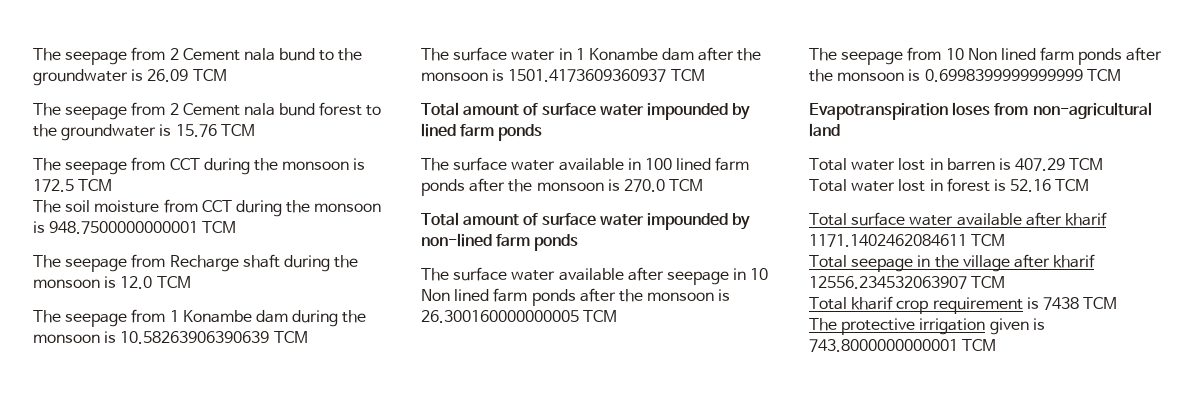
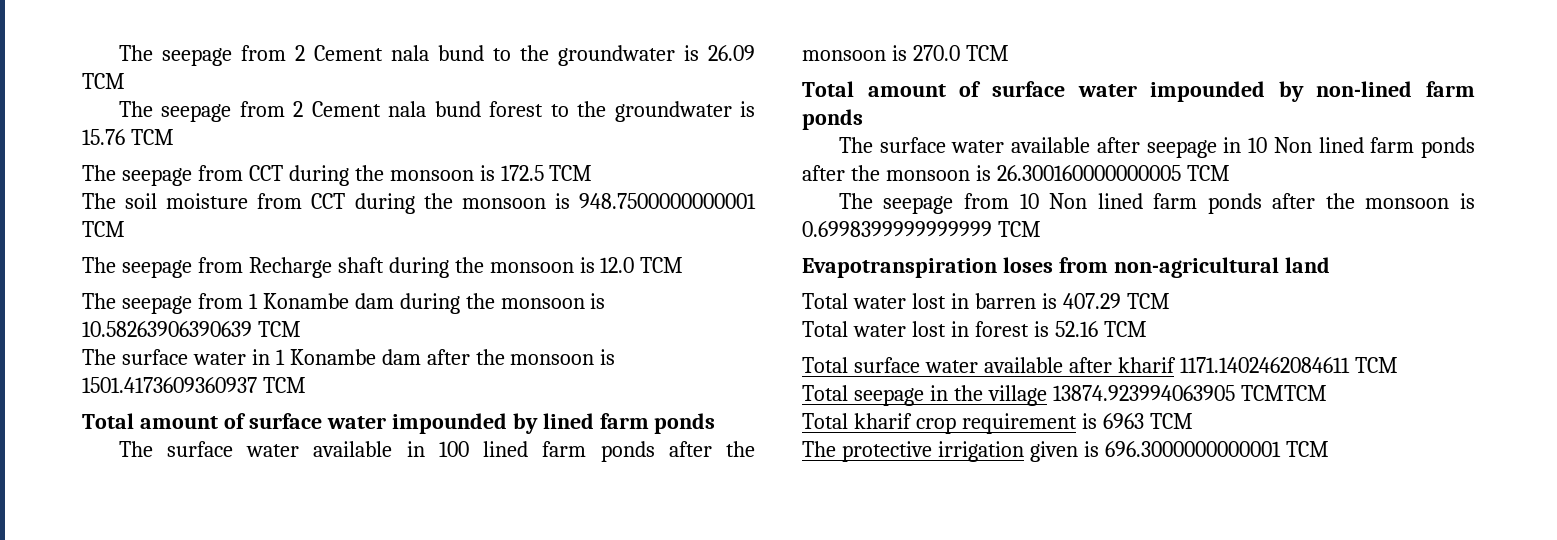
- Total seepage in the village after kharif 12556.234532063907 TCM
+ Total seepage in the village 13874.923994063905 TCMTCM
- Total kharif crop requirement is 7438 TCM
+ Total kharif crop requirement is 6963 TCM
- The protective irrigation given is 743.8000000000001 TCM
+ The protective irrigation given is 696.3000000000001 TCM

